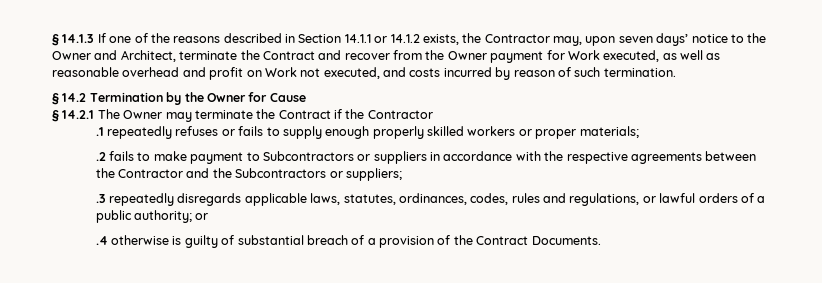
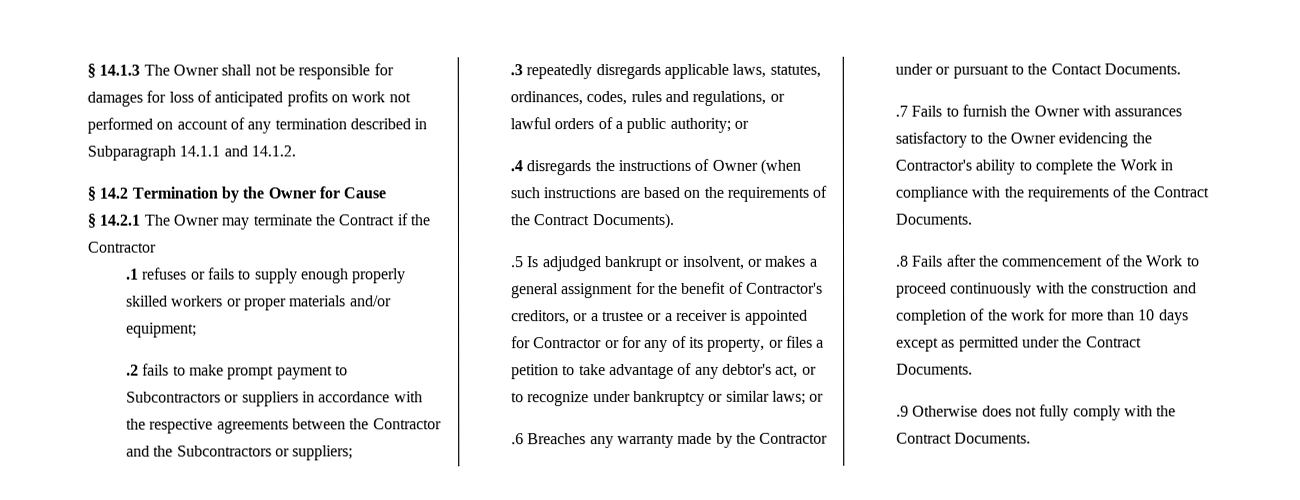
- § 14.1.3 If one of the reasons described in Section 14.1.1 or 14.1.2 exists, the Contractor may, upon seven days’ notice to the Owner and Architect, terminate the Contract and recover from the Owner payment for Work executed, as well as reasonable overhead and profit on Work not executed, and costs incurred by reason of such termination.
+ § 14.1.3 The Owner shall not be responsible for damages for loss of anticipated profits on work not performed on account of any termination described in Subparagraph 14.1.1 and 14.1.2.
- .1 repeatedly refuses or fails to supply enough properly skilled workers or proper materials;
+ .1 refuses or fails to supply enough properly skilled workers or proper materials and/or equipment;
- .2 fails to make payment to Subcontractors or suppliers in accordance with the respective agreements between the Contractor and the Subcontractors or suppliers;
+ .2 fails to make prompt payment to Subcontractors or suppliers in accordance with the respective agreements between the Contractor and the Subcontractors or suppliers;
- .4 otherwise is guilty of substantial breach of a provision of the Contract Documents.
+ .4 disregards the instructions of Owner (when such instructions are based on the requirements of the Contract Documents).
+ .5 Is adjudged bankrupt or insolvent, or makes a general assignment for the benefit of Contractor's creditors, or a trustee or a receiver is appointed for Contractor or for any of its property, or files a petition to take advantage of any debtor's act, or to recognize under bankruptcy or similar laws; or
+ .6 Breaches any warranty made by the Contractor under or pursuant to the Contact Documents.
+ .7 Fails to furnish the Owner with assurances satisfactory to the Owner evidencing the Contractor's ability to complete the Work in compliance with the requirements of the Contract Documents.
+ .8 Fails after the commencement of the Work to proceed continuously with the construction and completion of the work for more than 10 days except as permitted under the Contract Documents.
+ .9 Otherwise does not fully comply with the Contract Documents.

